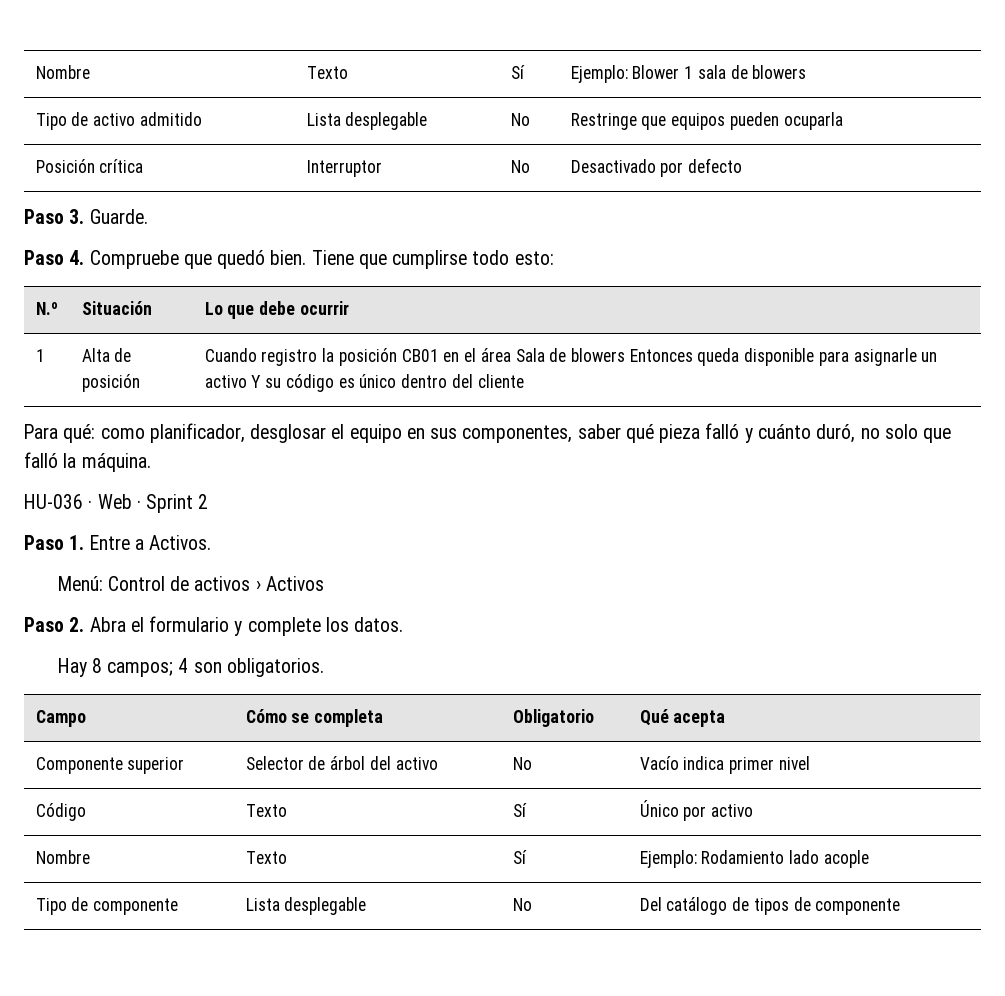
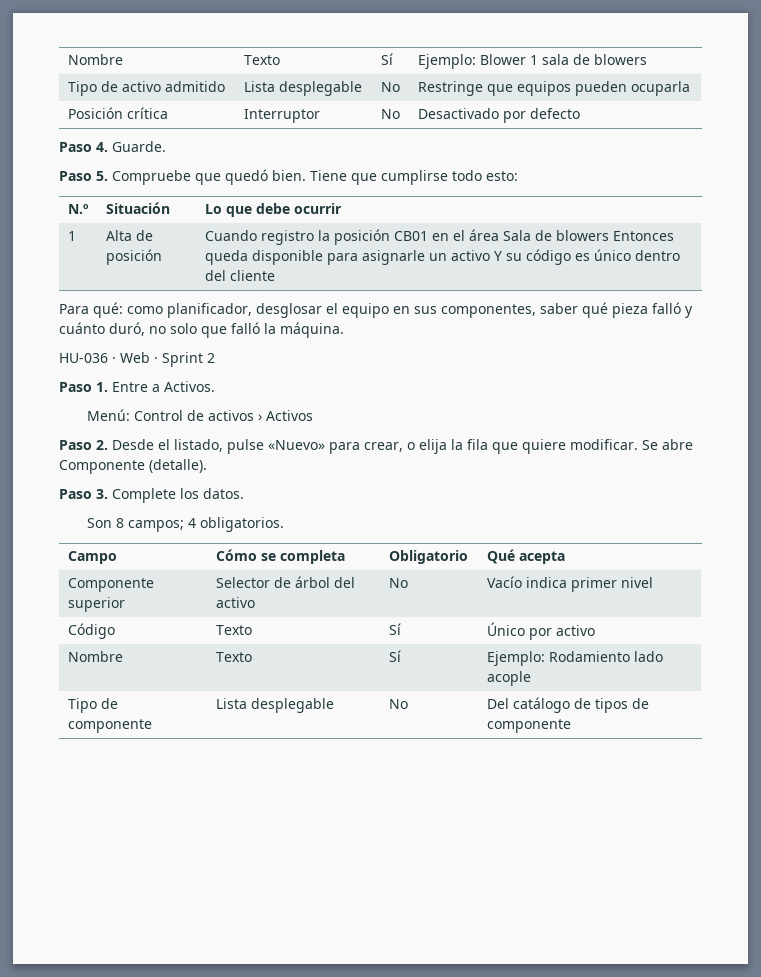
- Paso 3. Guarde.
+ Paso 4. Guarde.
- Paso 4. Compruebe que quedó bien.
+ Paso 5. Compruebe que quedó bien.
- Paso 2. Abra el formulario y complete los datos.
+ Paso 2. Desde el listado, pulse «Nuevo» para crear, o elija la fila que quiere modificar. Se abre Componente (detalle).
+ Paso 3. Complete los datos.
- Hay 8 campos; 4 son obligatorios.
+ Son 8 campos; 4 obligatorios.

